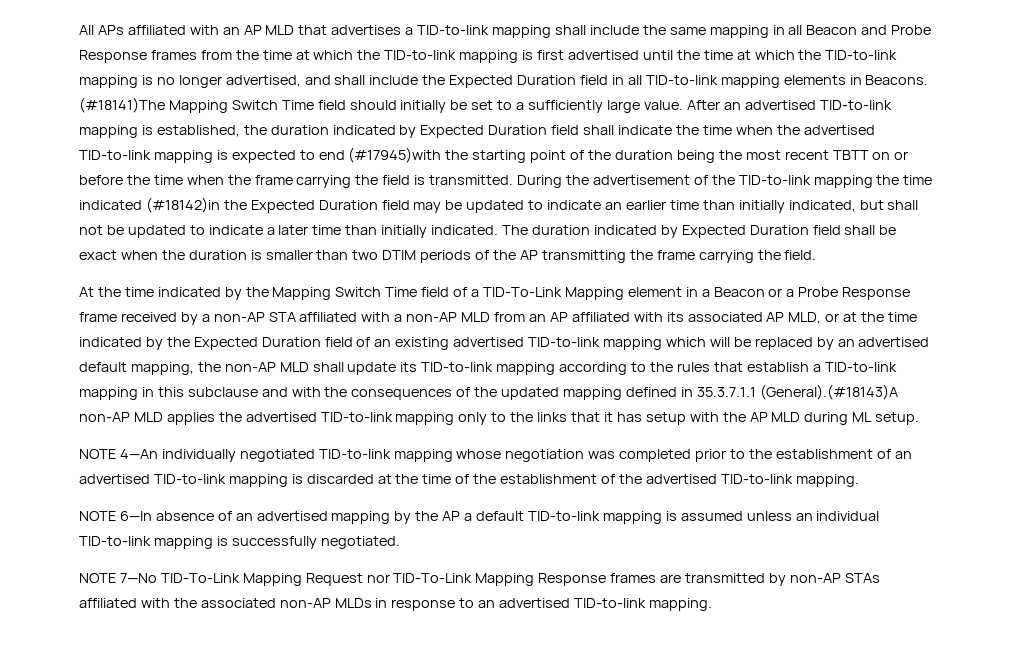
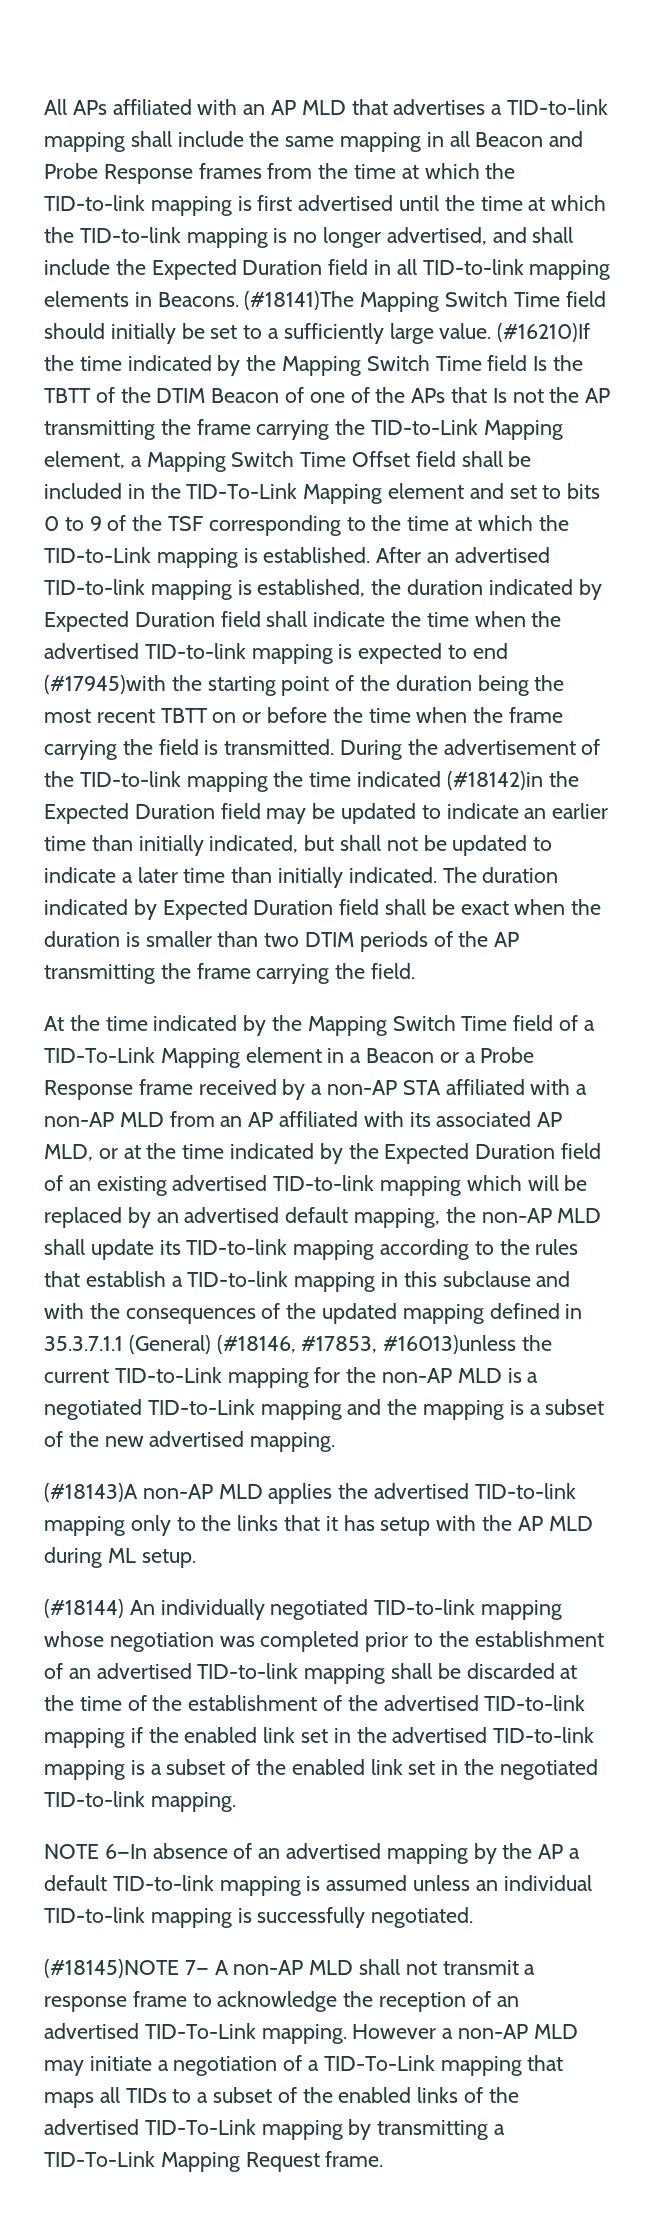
+ (#16210)If the time indicated by the Mapping Switch Time field Is the TBTT of the DTIM Beacon of one of the APs that Is not the AP transmitting the frame carrying the TID-to-Link Mapping element, a Mapping Switch Time Offset field shall be included in the TID-To-Link Mapping element and set to bits 0 to 9 of the TSF corresponding to the time at which the TID-to-Link mapping is established.
- At the time indicated by the Mapping Switch Time field of a TID-To-Link Mapping element in a Beacon or a Probe Response frame received by a non-AP STA affiliated with a non-AP MLD from an AP affiliated with its associated AP MLD, or at the time indicated by the Expected Duration field of an existing advertised TID-to-link mapping which will be replaced by an advertised default mapping, the non-AP MLD shall update its TID-to-link mapping according to the rules that establish a TID-to-link mapping in this subclause and with the consequences of the updated mapping defined in 35.3.7.1.1 (General).(#18143)A non-AP MLD applies the advertised TID-to-link mapping only to the links that it has setup with the AP MLD during ML setup.
+ At the time indicated by the Mapping Switch Time field of a TID-To-Link Mapping element in a Beacon or a Probe Response frame received by a non-AP STA affiliated with a non-AP MLD from an AP affiliated with its associated AP MLD, or at the time indicated by the Expected Duration field of an existing advertised TID-to-link mapping which will be replaced by an advertised default mapping, the non-AP MLD shall update its TID-to-link mapping according to the rules that establish a TID-to-link mapping in this subclause and with the consequences of the updated mapping defined in 35.3.7.1.1 (General) (#18146, #17853, #16013)unless the current TID-to-Link mapping for the non-AP MLD is a negotiated TID-to-Link mapping and the mapping is a subset of the new advertised mapping.
+ (#18143)A non-AP MLD applies the advertised TID-to-link mapping only to the links that it has setup with the AP MLD during ML setup.
- NOTE 4—An individually negotiated TID-to-link mapping whose negotiation was completed prior to the establishment of an advertised TID-to-link mapping is discarded at the time of the establishment of the advertised TID-to-link mapping.
+ (#18144) An individually negotiated TID-to-link mapping whose negotiation was completed prior to the establishment of an advertised TID-to-link mapping shall be discarded at the time of the establishment of the advertised TID-to-link mapping if the enabled link set in the advertised TID-to-link mapping is a subset of the enabled link set in the negotiated TID-to-link mapping.
- NOTE 7—No TID-To-Link Mapping Request nor TID-To-Link Mapping Response frames are transmitted by non-AP STAs affiliated with the associated non-AP MLDs in response to an advertised TID-to-link mapping.
+ (#18145)NOTE 7— A non-AP MLD shall not transmit a response frame to acknowledge the reception of an advertised TID-To-Link mapping. However a non-AP MLD may initiate a negotiation of a TID-To-Link mapping that maps all TIDs to a subset of the enabled links of the advertised TID-To-Link mapping by transmitting a TID-To-Link Mapping Request frame.

